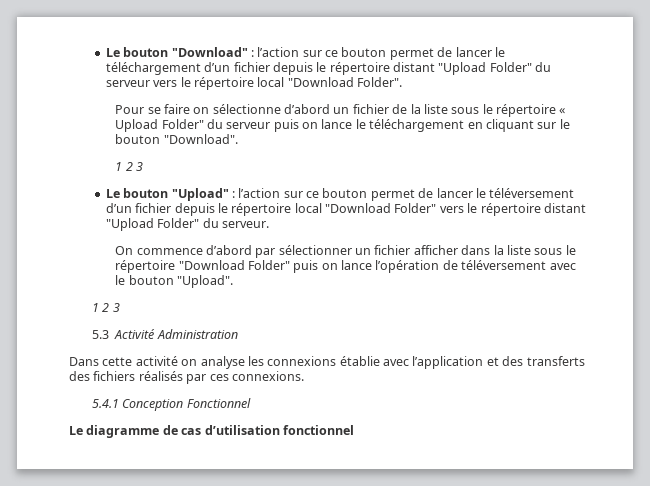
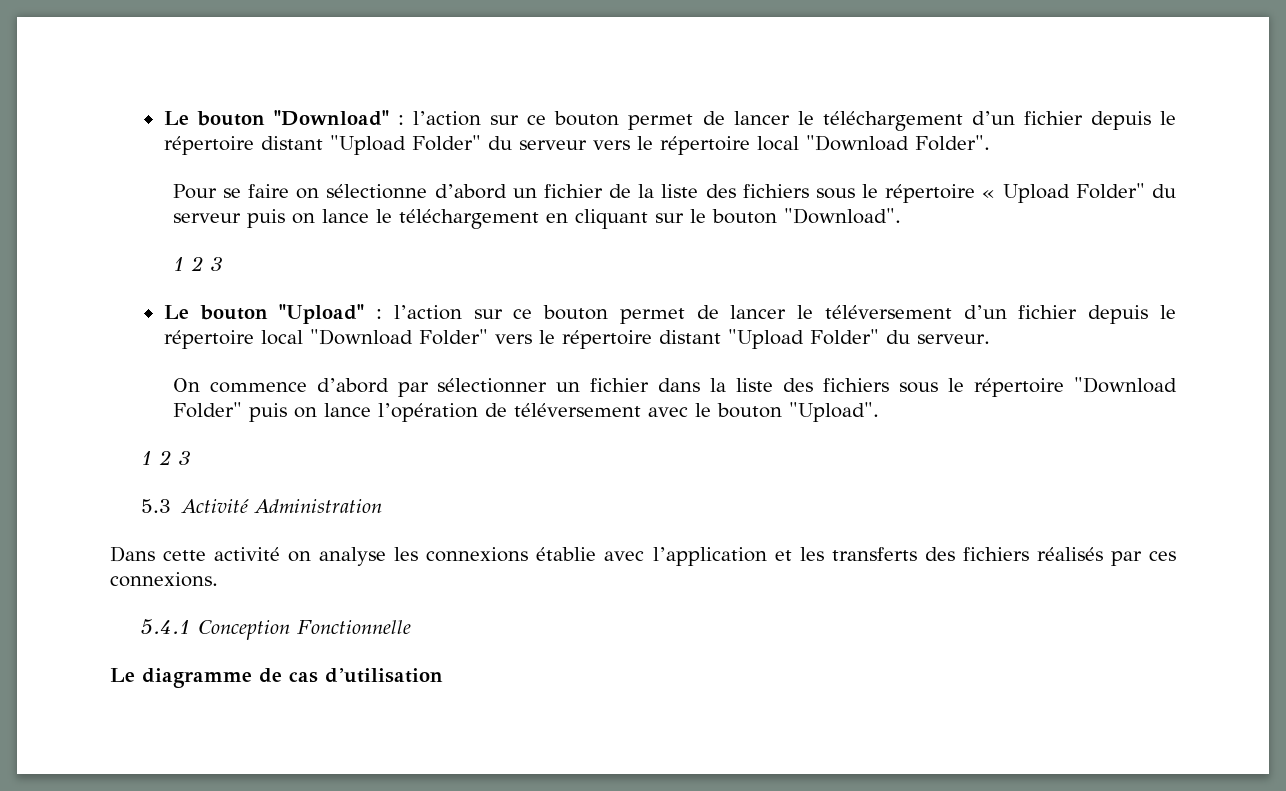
- Pour se faire on sélectionne d’abord un fichier de la liste sous le répertoire « Upload Folder" du serveur puis on lance le téléchargement en cliquant sur le bouton "Download".
+ Pour se faire on sélectionne d’abord un fichier de la liste des fichiers sous le répertoire « Upload Folder" du serveur puis on lance le téléchargement en cliquant sur le bouton "Download".
- On commence d’abord par sélectionner un fichier afficher dans la liste sous le répertoire "Download Folder" puis on lance l’opération de téléversement avec le bouton "Upload".
+ On commence d’abord par sélectionner un fichier dans la liste des fichiers sous le répertoire "Download Folder" puis on lance l’opération de téléversement avec le bouton "Upload".
- Dans cette activité on analyse les connexions établie avec l’application et des transferts des fichiers réalisés par ces connexions.
+ Dans cette activité on analyse les connexions établie avec l’application et les transferts des fichiers réalisés par ces connexions.
- 5.4.1 Conception Fonctionnel
+ 5.4.1 Conception Fonctionnelle
- Le diagramme de cas d’utilisation fonctionnel
+ Le diagramme de cas d’utilisation

